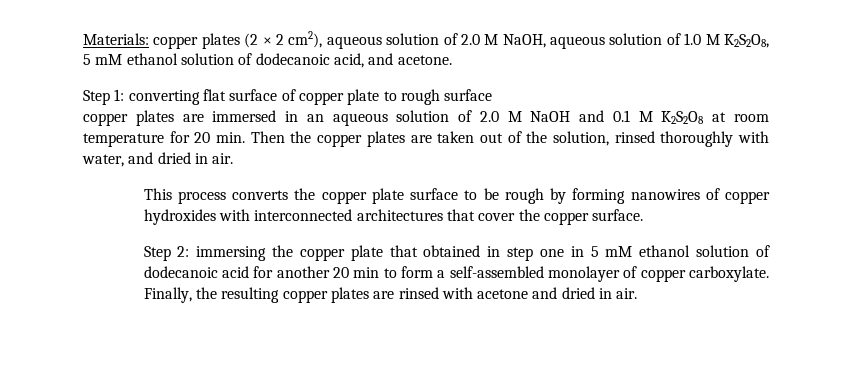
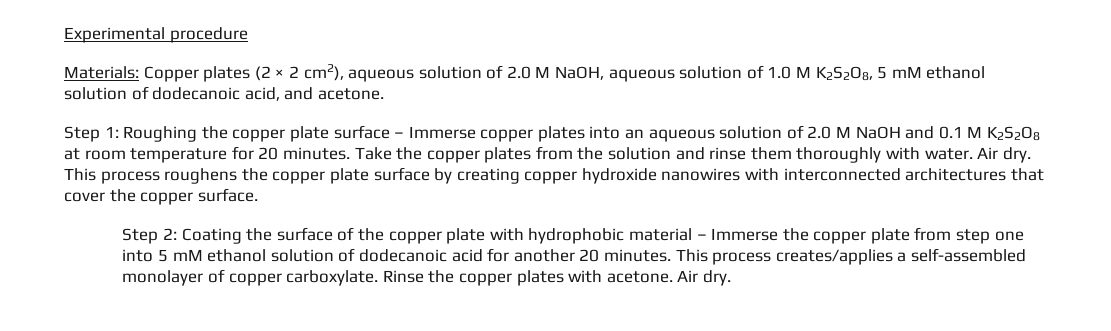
- Materials: copper plates (2 × 2 cm2), aqueous solution of 2.0 M NaOH, aqueous solution of 1.0 M K2S2O8, 5 mM ethanol solution of dodecanoic acid, and acetone.
+ Experimental procedure
+ Materials: Copper plates (2 × 2 cm2), aqueous solution of 2.0 M NaOH, aqueous solution of 1.0 M K2S2O8, 5 mM ethanol solution of dodecanoic acid, and acetone.
- Step 1: converting flat surface of copper plate to rough surface
- copper plates are immersed in an aqueous solution of 2.0 M NaOH and 0.1 M K2S2O8 at room temperature for 20 min. Then the copper plates are taken out of the solution, rinsed thoroughly with water, and dried in air.
- This process converts the copper plate surface to be rough by forming nanowires of copper hydroxides with interconnected architectures that cover the copper surface.
+ Step 1: Roughing the copper plate surface – Immerse copper plates into an aqueous solution of 2.0 M NaOH and 0.1 M K2S2O8 at room temperature for 20 minutes. Take the copper plates from the solution and rinse them thoroughly with water. Air dry. This process roughens the copper plate surface by creating copper hydroxide nanowires with interconnected architectures that cover the copper surface.
- Step 2: immersing the copper plate that obtained in step one in 5 mM ethanol solution of dodecanoic acid for another 20 min to form a self-assembled monolayer of copper carboxylate.
+ Step 2: Coating the surface of the copper plate with hydrophobic material – Immerse the copper plate from step one into 5 mM ethanol solution of dodecanoic acid for another 20 minutes. This process creates/applies a self-assembled monolayer of copper carboxylate.
- Finally, the resulting copper plates are rinsed with acetone and dried in air.
+ Rinse the copper plates with acetone. Air dry.

